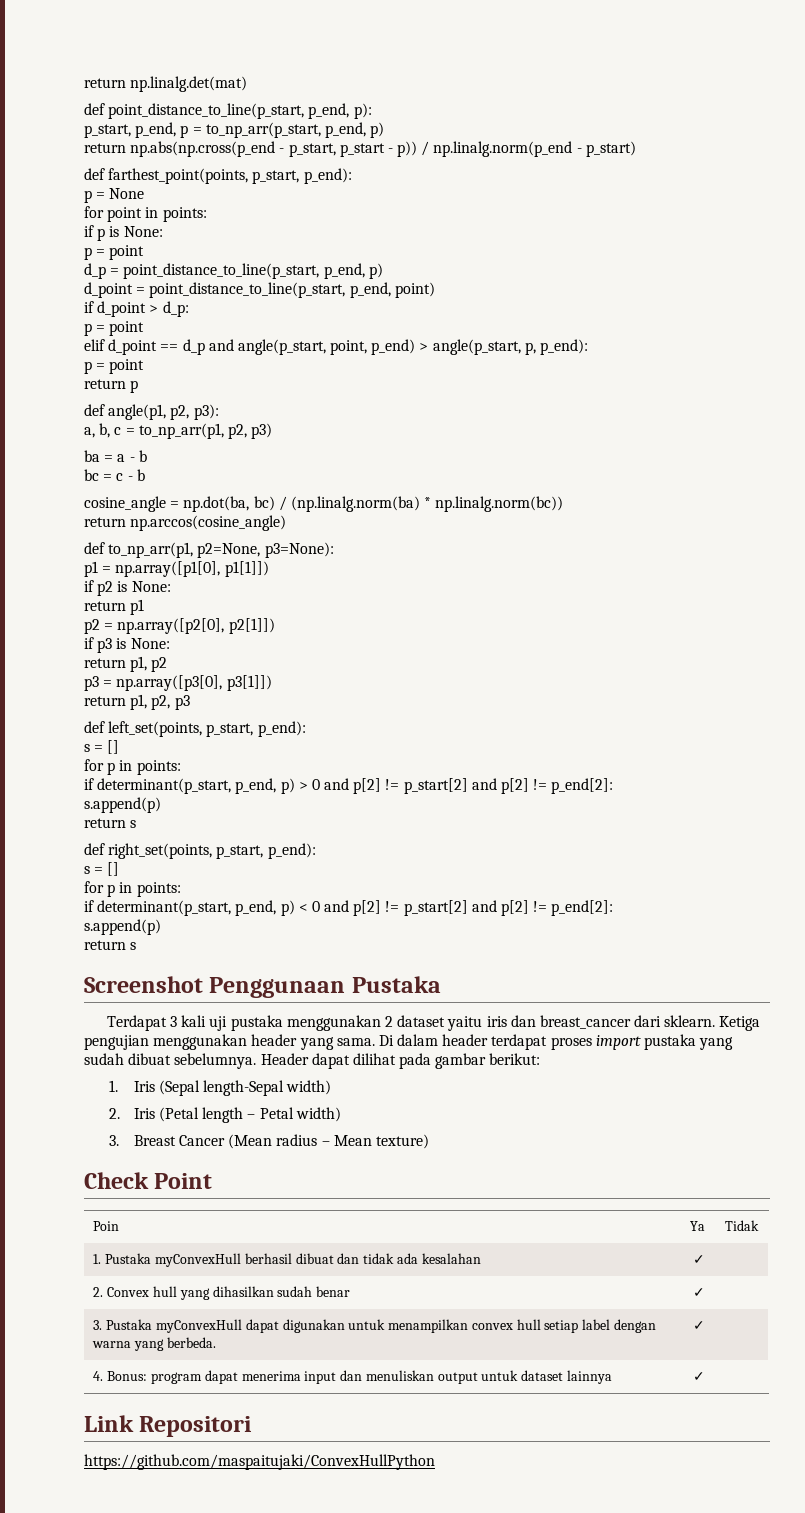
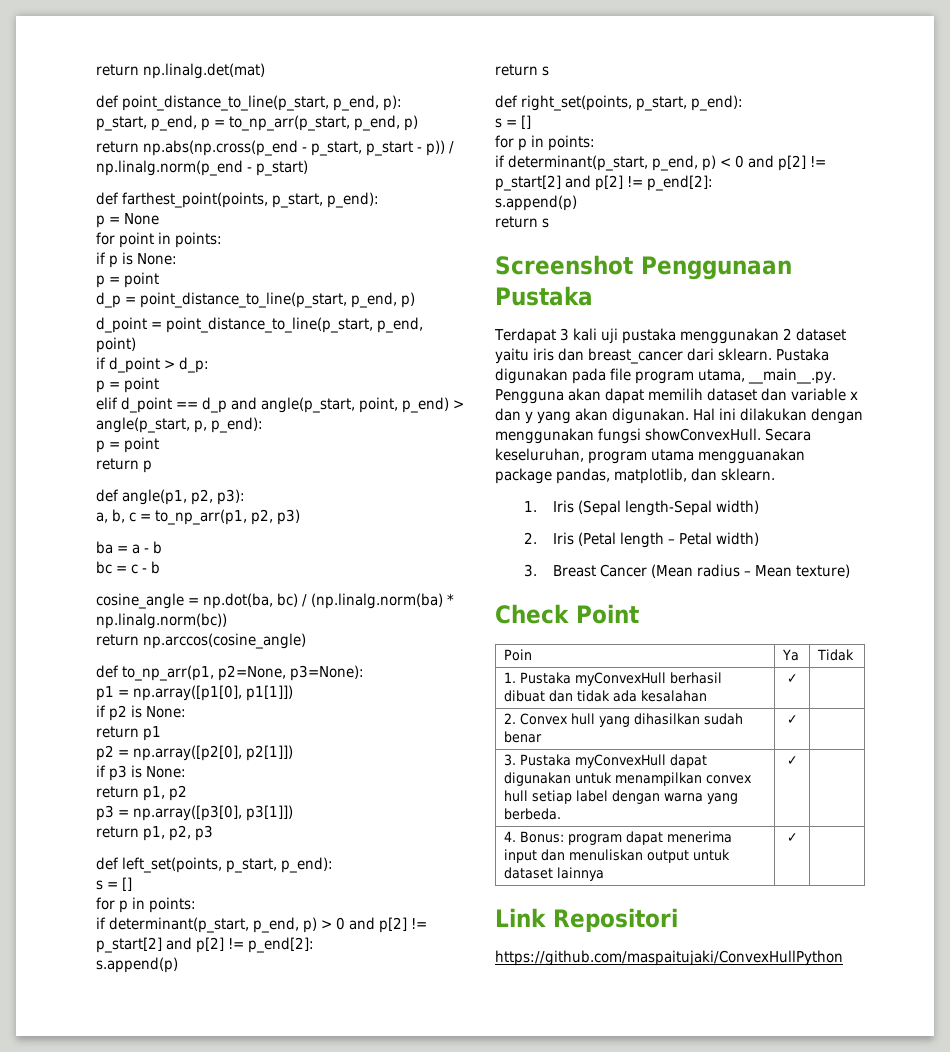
- Ketiga pengujian menggunakan header yang sama. Di dalam header terdapat proses import pustaka yang sudah dibuat sebelumnya. Header dapat dilihat pada gambar berikut:
+ Pustaka digunakan pada file program utama, __main__.py. Pengguna akan dapat memilih dataset dan variable x dan y yang akan digunakan. Hal ini dilakukan dengan menggunakan fungsi showConvexHull. Secara keseluruhan, program utama mengguanakan package pandas, matplotlib, dan sklearn.

